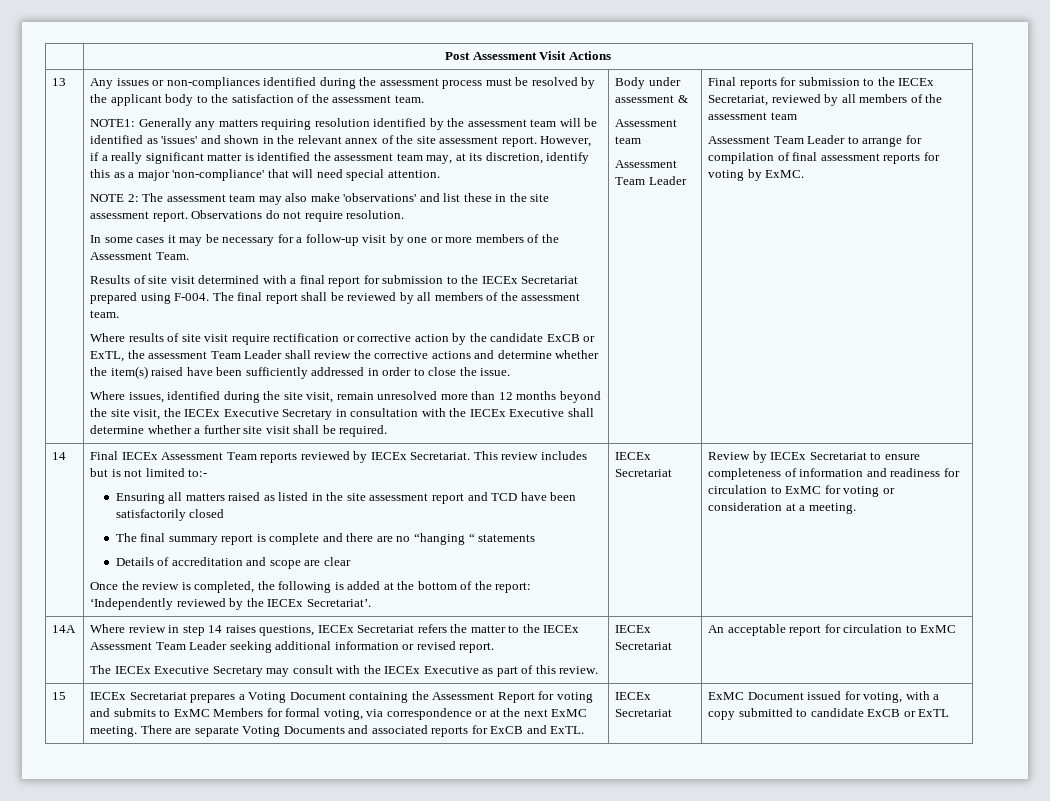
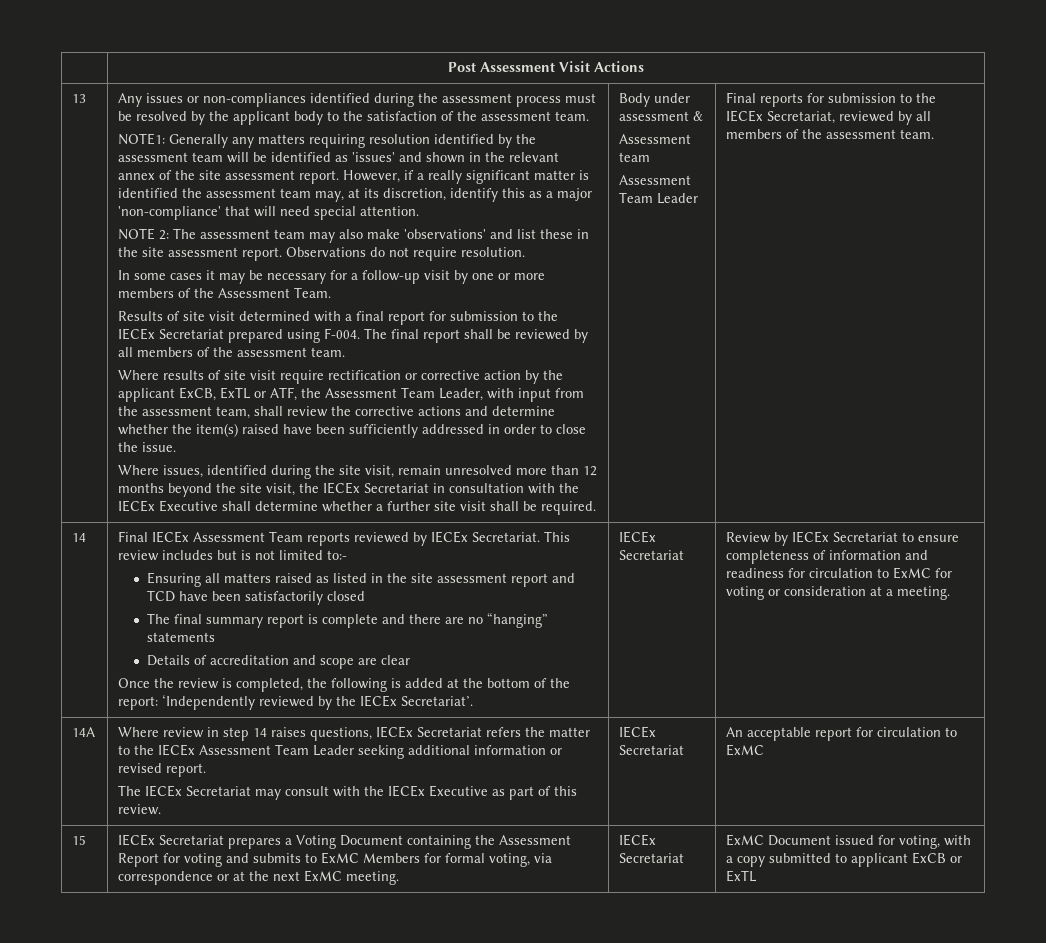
- Where results of site visit require rectification or corrective action by the candidate ExCB or ExTL, the assessment Team Leader shall review the corrective actions and determine whether the item(s) raised have been sufficiently addressed in order to close the issue.
+ Where results of site visit require rectification or corrective action by the applicant ExCB, ExTL or ATF, the Assessment Team Leader, with input from the assessment team, shall review the corrective actions and determine whether the item(s) raised have been sufficiently addressed in order to close the issue.
- Where issues, identified during the site visit, remain unresolved more than 12 months beyond the site visit, the IECEx Executive Secretary in consultation with the IECEx Executive shall determine whether a further site visit shall be required.
+ Where issues, identified during the site visit, remain unresolved more than 12 months beyond the site visit, the IECEx Secretariat in consultation with the IECEx Executive shall determine whether a further site visit shall be required.
- Final reports for submission to the IECEx Secretariat, reviewed by all members of the assessment team
- Assessment Team Leader to arrange for compilation of final assessment reports for voting by ExMC.
+ Final reports for submission to the IECEx Secretariat, reviewed by all members of the assessment team.
- The final summary report is complete and there are no “hanging “ statements
+ The final summary report is complete and there are no “hanging” statements
- The IECEx Executive Secretary may consult with the IECEx Executive as part of this review.
+ The IECEx Secretariat may consult with the IECEx Executive as part of this review.
- There are separate Voting Documents and associated reports for ExCB and ExTL.
- ExMC Document issued for voting, with a copy submitted to candidate ExCB or ExTL
+ ExMC Document issued for voting, with a copy submitted to applicant ExCB or ExTL

